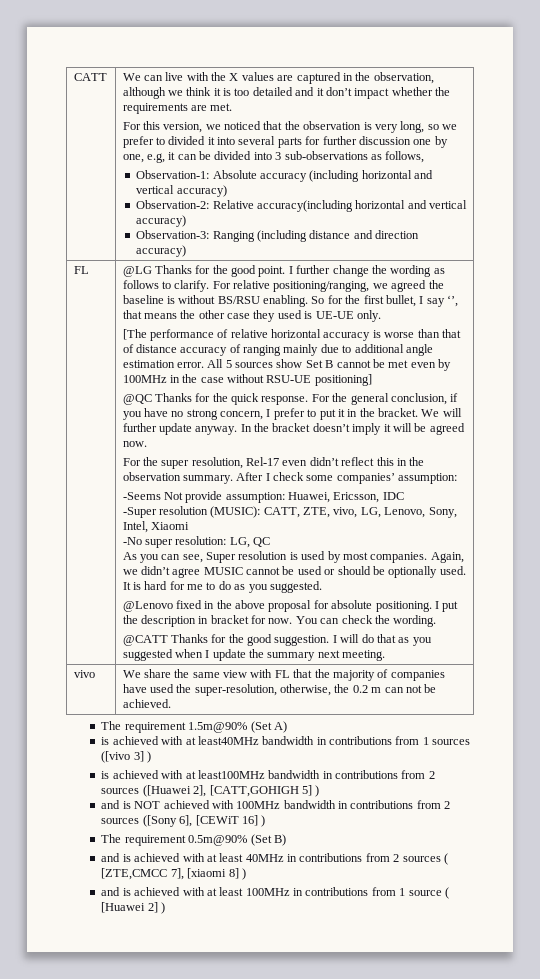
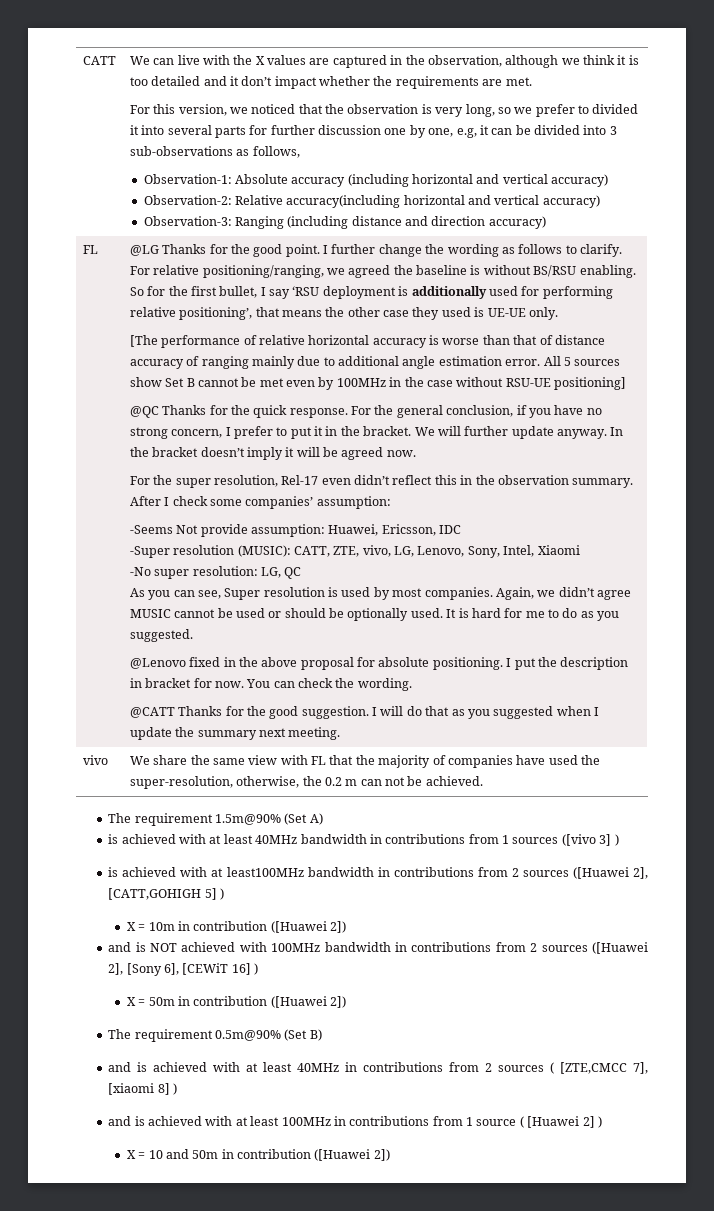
- So for the first bullet, I say ‘’, that means the other case they used is UE-UE only.
+ So for the first bullet, I say ‘RSU deployment is additionally used for performing relative positioning’, that means the other case they used is UE-UE only.
- is achieved with at least40MHz bandwidth in contributions from 1 sources ([vivo 3] )
+ is achieved with at least 40MHz bandwidth in contributions from 1 sources ([vivo 3] )
+ X = 10m in contribution ([Huawei 2])
- and is NOT achieved with 100MHz bandwidth in contributions from 2 sources ([Sony 6], [CEWiT 16] )
+ and is NOT achieved with 100MHz bandwidth in contributions from 2 sources ([Huawei 2], [Sony 6], [CEWiT 16] )
+ X = 50m in contribution ([Huawei 2])
+ X = 10 and 50m in contribution ([Huawei 2])

